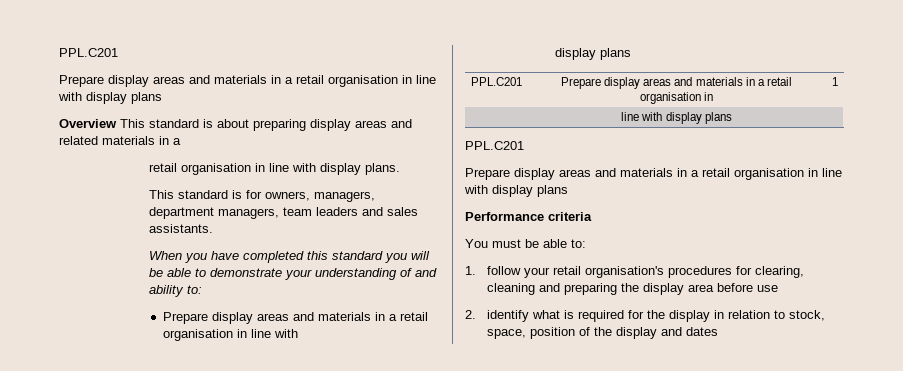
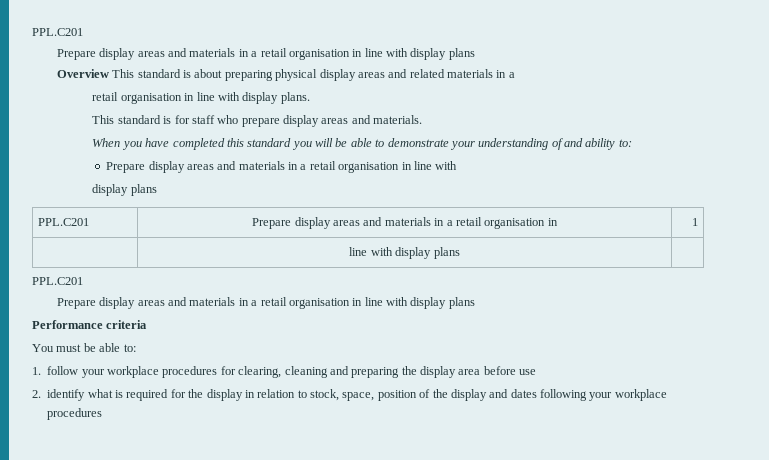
- Overview This standard is about preparing display areas and related materials in a
+ Overview This standard is about preparing physical display areas and related materials in a
- This standard is for owners, managers, department managers, team leaders and sales assistants.
+ This standard is for staff who prepare display areas and materials.
- 1. follow your retail organisation's procedures for clearing, cleaning and preparing the display area before use
+ 1. follow your workplace procedures for clearing, cleaning and preparing the display area before use
- 2. identify what is required for the display in relation to stock, space, position of the display and dates
+ 2. identify what is required for the display in relation to stock, space, position of the display and dates following your workplace procedures

